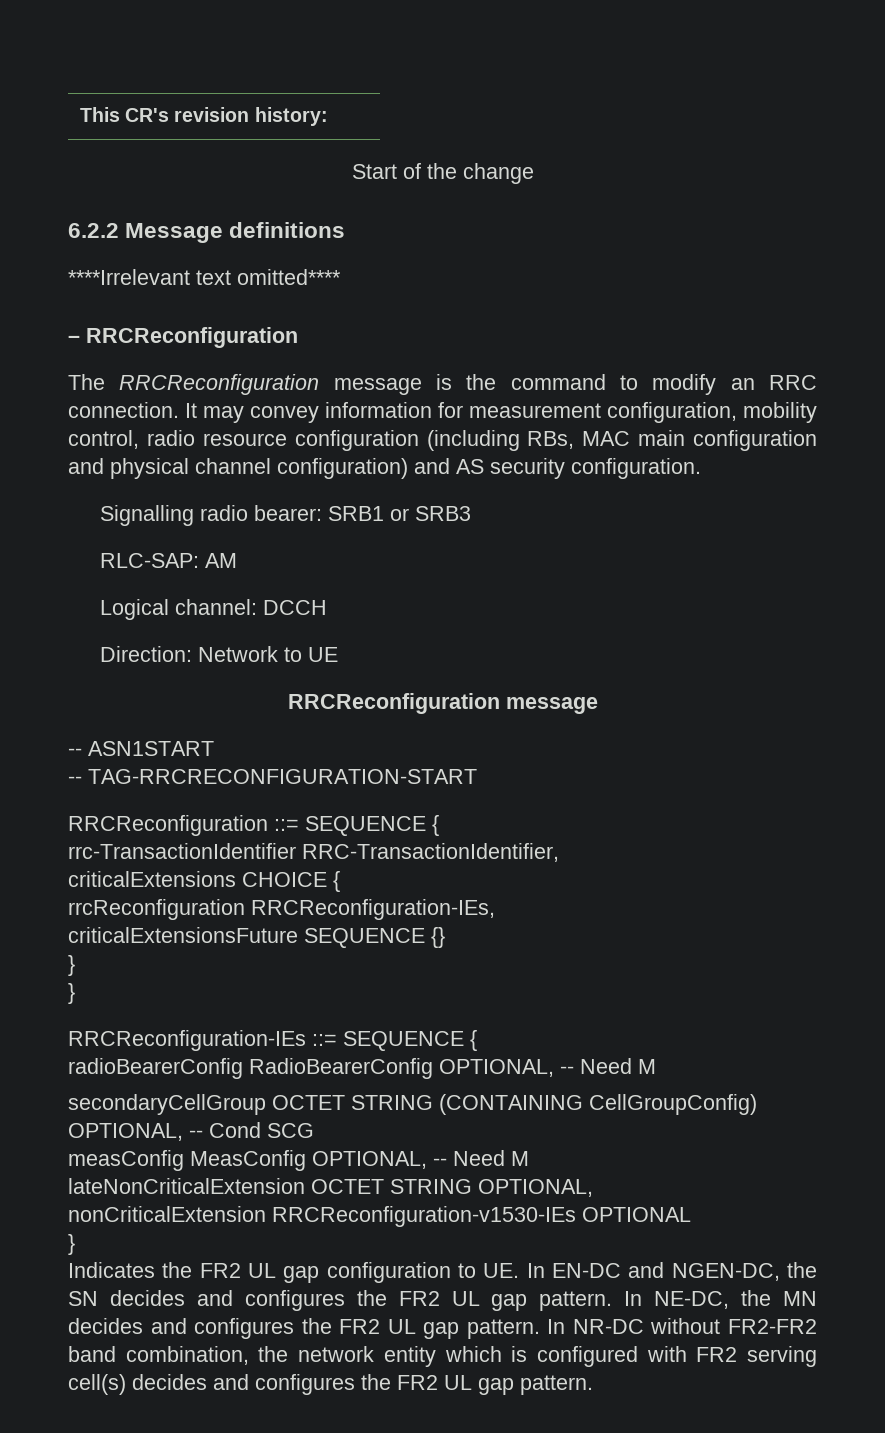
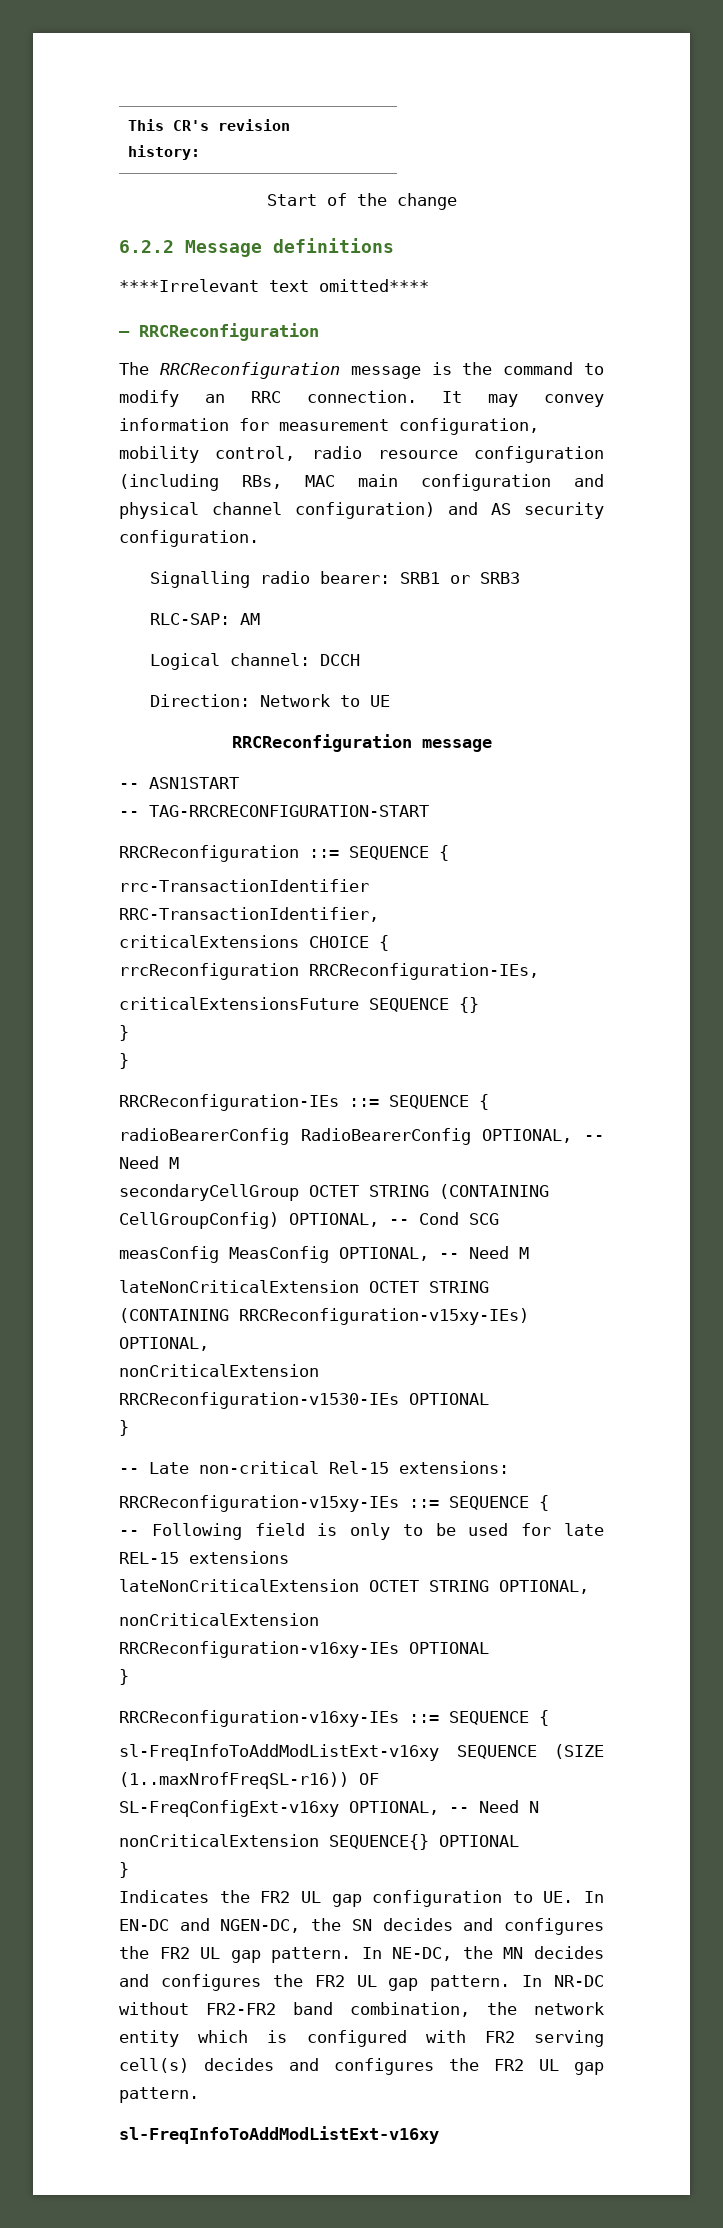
- lateNonCriticalExtension OCTET STRING OPTIONAL,
+ lateNonCriticalExtension OCTET STRING (CONTAINING RRCReconfiguration-v15xy-IEs) OPTIONAL,
+ -- Late non-critical Rel-15 extensions:
+ RRCReconfiguration-v15xy-IEs ::= SEQUENCE {
+ -- Following field is only to be used for late REL-15 extensions
+ lateNonCriticalExtension OCTET STRING OPTIONAL,
+ nonCriticalExtension RRCReconfiguration-v16xy-IEs OPTIONAL
+ }
+ RRCReconfiguration-v16xy-IEs ::= SEQUENCE {
+ sl-FreqInfoToAddModListExt-v16xy SEQUENCE (SIZE (1..maxNrofFreqSL-r16)) OF SL-FreqConfigExt-v16xy OPTIONAL, -- Need N
+ nonCriticalExtension SEQUENCE{} OPTIONAL
+ }
  In NR-DC without FR2-FR2 band combination, the network entity which is configured with FR2 serving cell(s) decides and configures the FR2 UL gap pattern.
+ sl-FreqInfoToAddModListExt-v16xy

